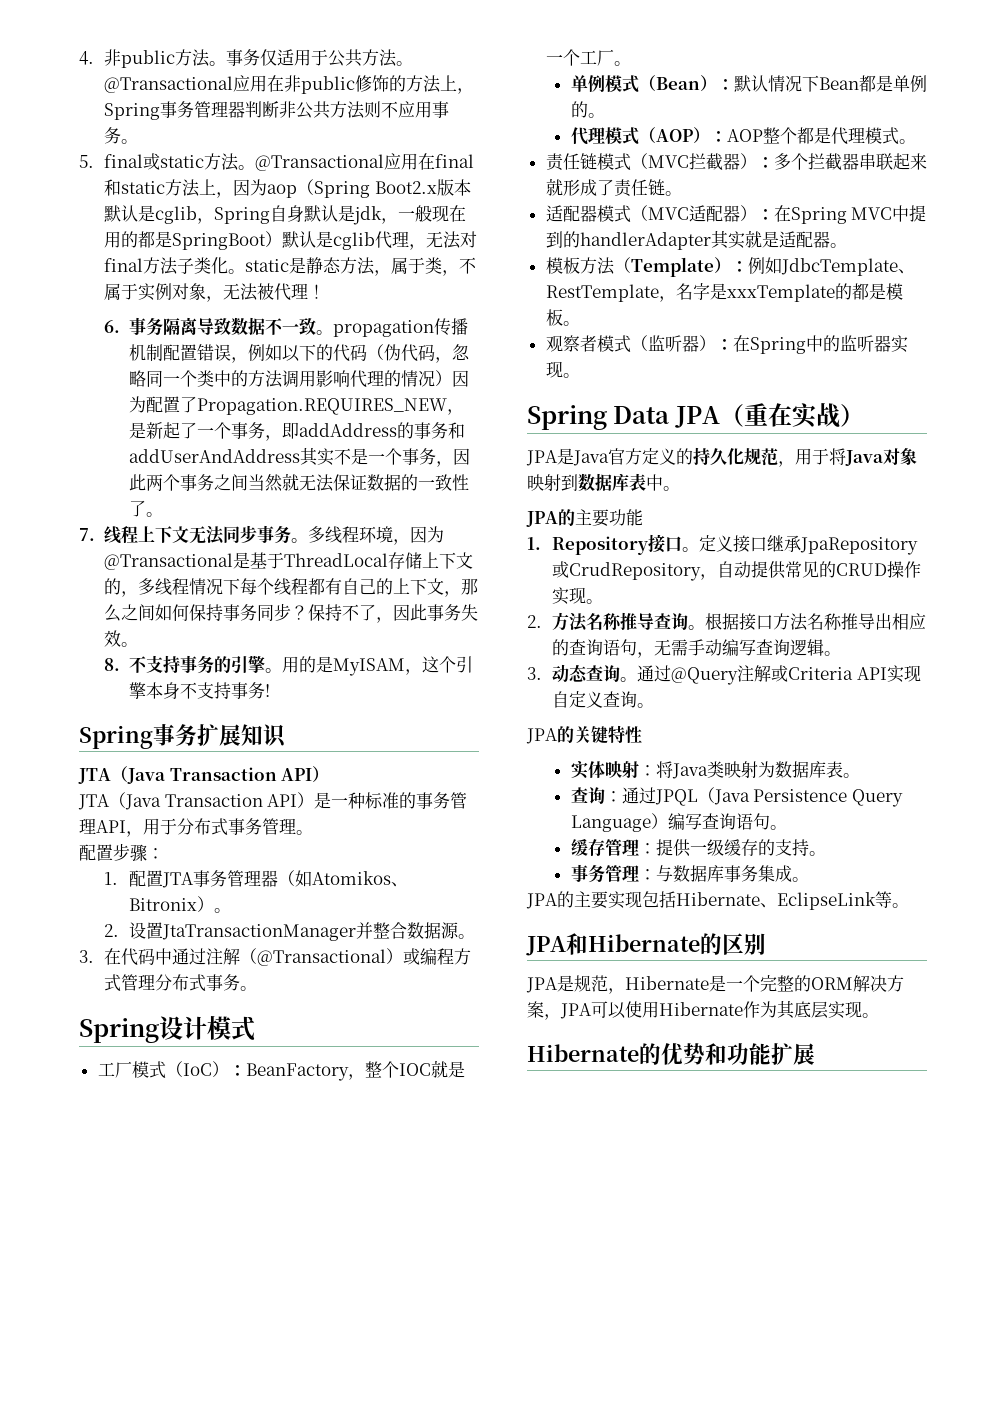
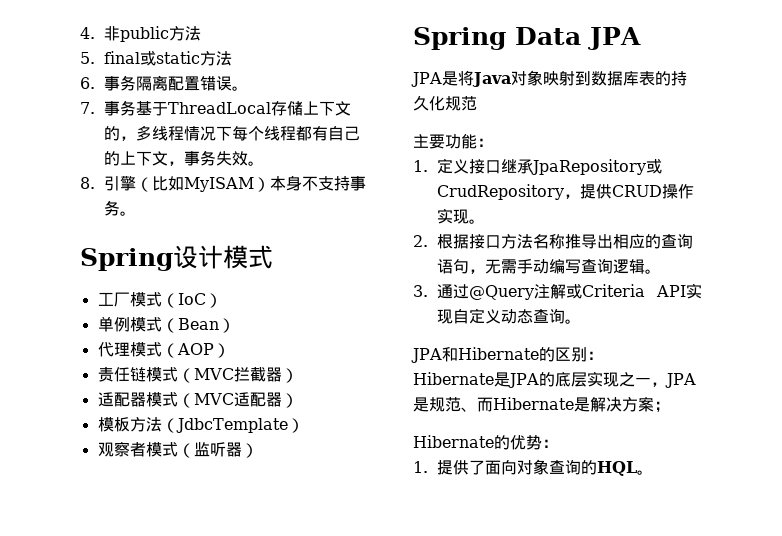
- 4.非public方法。事务仅适用于公共方法。@Transactional应用在非public修饰的方法上，Spring事务管理器判断非公共方法则不应用事务。
+ 4.非public方法
- 5. final或static方法。@Transactional应用在final和static方法上，因为aop（Spring Boot2.x版本默认是cglib，Spring自身默认是jdk，一般现在用的都是SpringBoot）默认是cglib代理，无法对final方法子类化。static是静态方法，属于类，不属于实例对象，无法被代理！
- 6.事务隔离导致数据不一致。propagation传播机制配置错误，例如以下的代码（伪代码，忽略同一个类中的方法调用影响代理的情况）因为配置了Propagation.REQUIRES_NEW，是新起了一个事务，即addAddress的事务和addUserAndAddress其实不是一个事务，因此两个事务之间当然就无法保证数据的一致性了。
- 7.线程上下文无法同步事务。多线程环境，因为@Transactional是基于ThreadLocal存储上下文的，多线程情况下每个线程都有自己的上下文，那么之间如何保持事务同步？保持不了，因此事务失效。
- 8.不支持事务的引擎。用的是MyISAM，这个引擎本身不支持事务!
- Spring事务扩展知识
- JTA（Java Transaction API）
- JTA（Java Transaction API）是一种标准的事务管理API，用于分布式事务管理。
- 配置步骤：
- 1.配置JTA事务管理器（如Atomikos、Bitronix）。
- 2.设置JtaTransactionManager并整合数据源。
- 3.在代码中通过注解（@Transactional）或编程方式管理分布式事务。
+ 5. final或static方法
+ 6.事务隔离配置错误。
+ 7.事务基于ThreadLocal存储上下文的，多线程情况下每个线程都有自己的上下文，事务失效。
+ 8.引擎（比如MyISAM）本身不支持事务。
- 工厂模式（IoC）：BeanFactory，整个IOC就是一个工厂。
- 单例模式（Bean）：默认情况下Bean都是单例的。
- 代理模式（AOP）：AOP整个都是代理模式。
+ 工厂模式（IoC）
+ 单例模式（Bean）
+ 代理模式（AOP）
- 责任链模式（MVC拦截器）：多个拦截器串联起来就形成了责任链。
+ 责任链模式（MVC拦截器）
- 适配器模式（MVC适配器）：在Spring MVC中提到的handlerAdapter其实就是适配器。
+ 适配器模式（MVC适配器）
- 模板方法（Template）：例如JdbcTemplate、RestTemplate，名字是xxxTemplate的都是模板。
+ 模板方法（JdbcTemplate）
- 观察者模式（监听器）：在Spring中的监听器实现。
+ 观察者模式（监听器）
- Spring Data JPA（重在实战）
- JPA是Java官方定义的持久化规范，用于将Java对象映射到数据库表中。
- JPA的主要功能
- 1. Repository接口。定义接口继承JpaRepository或CrudRepository，自动提供常见的CRUD操作实现。
+ Spring Data JPA
+ JPA是将Java对象映射到数据库表的持久化规范
+ 主要功能：
+ 1.定义接口继承JpaRepository或CrudRepository，提供CRUD操作实现。
- 2.方法名称推导查询。根据接口方法名称推导出相应的查询语句，无需手动编写查询逻辑。
+ 2.根据接口方法名称推导出相应的查询语句，无需手动编写查询逻辑。
- 3.动态查询。通过@Query注解或Criteria API实现自定义查询。
+ 3.通过@Query注解或Criteria API实现自定义动态查询。
- JPA的关键特性
- 实体映射：将Java类映射为数据库表。
- 查询：通过JPQL（Java Persistence Query Language）编写查询语句。
- 缓存管理：提供一级缓存的支持。
- 事务管理：与数据库事务集成。
- JPA的主要实现包括Hibernate、EclipseLink等。
- JPA和Hibernate的区别
- JPA是规范，Hibernate是一个完整的ORM解决方案，JPA可以使用Hibernate作为其底层实现。
- Hibernate的优势和功能扩展
+ JPA和Hibernate的区别：
+ Hibernate是JPA的底层实现之一，JPA是规范、而Hibernate是解决方案；
+ Hibernate的优势：
+ 1.提供了面向对象查询的HQL。

